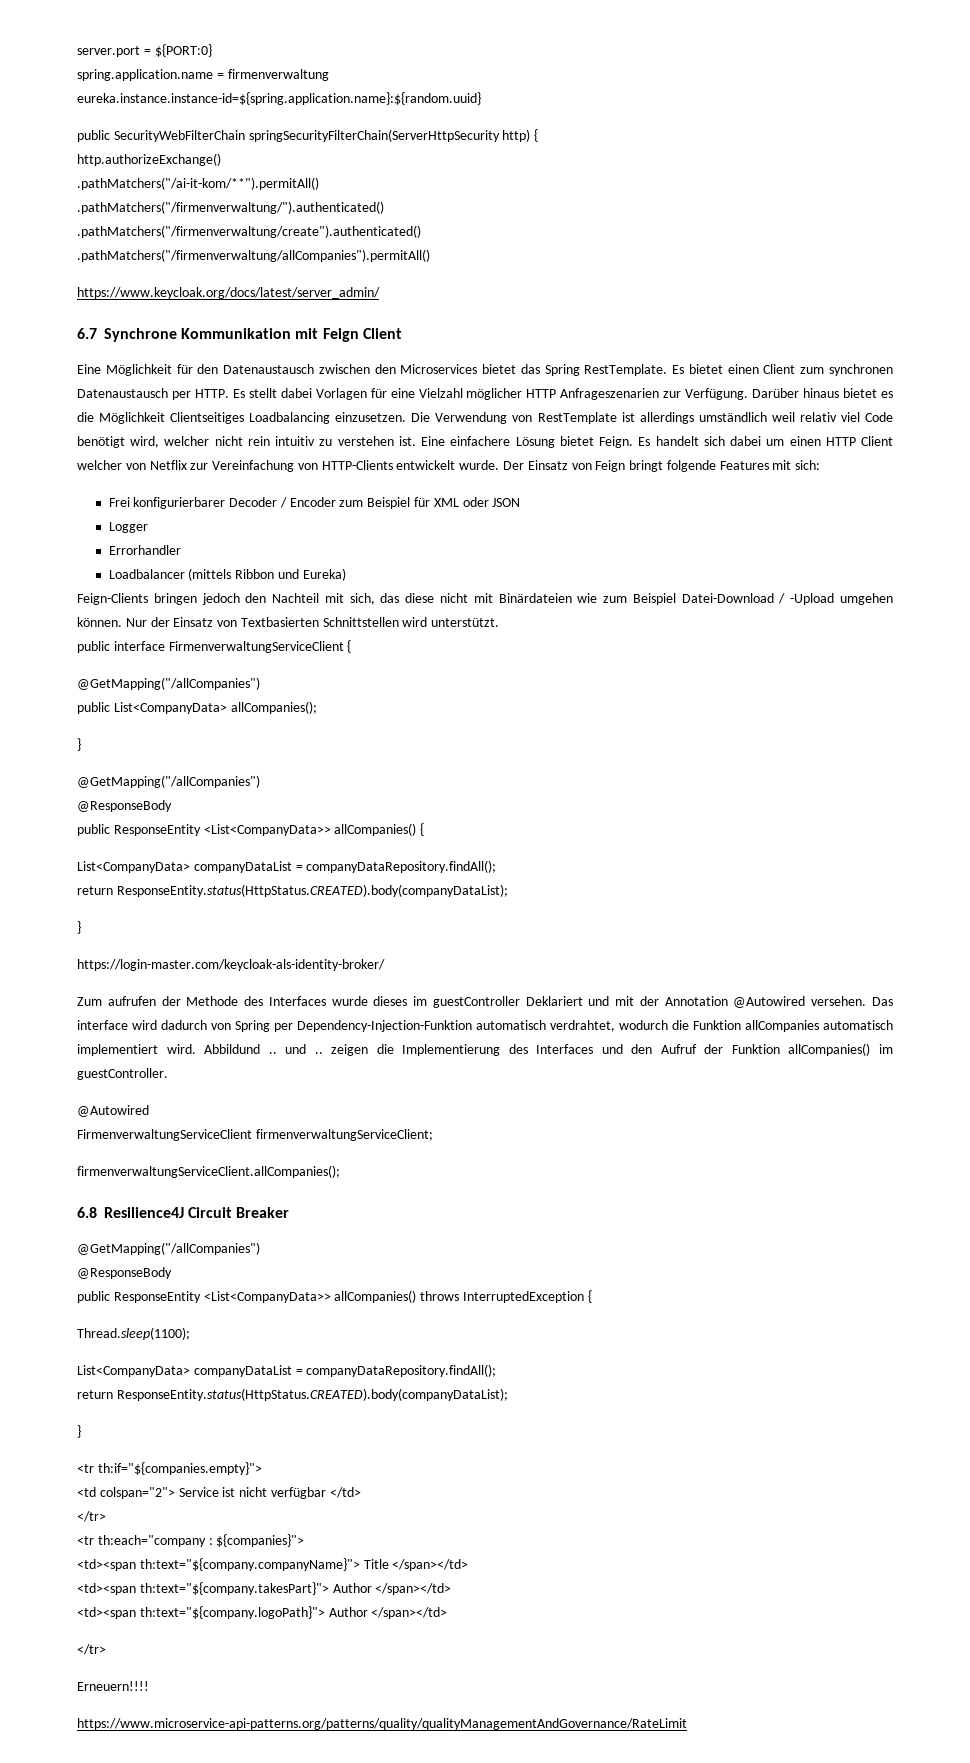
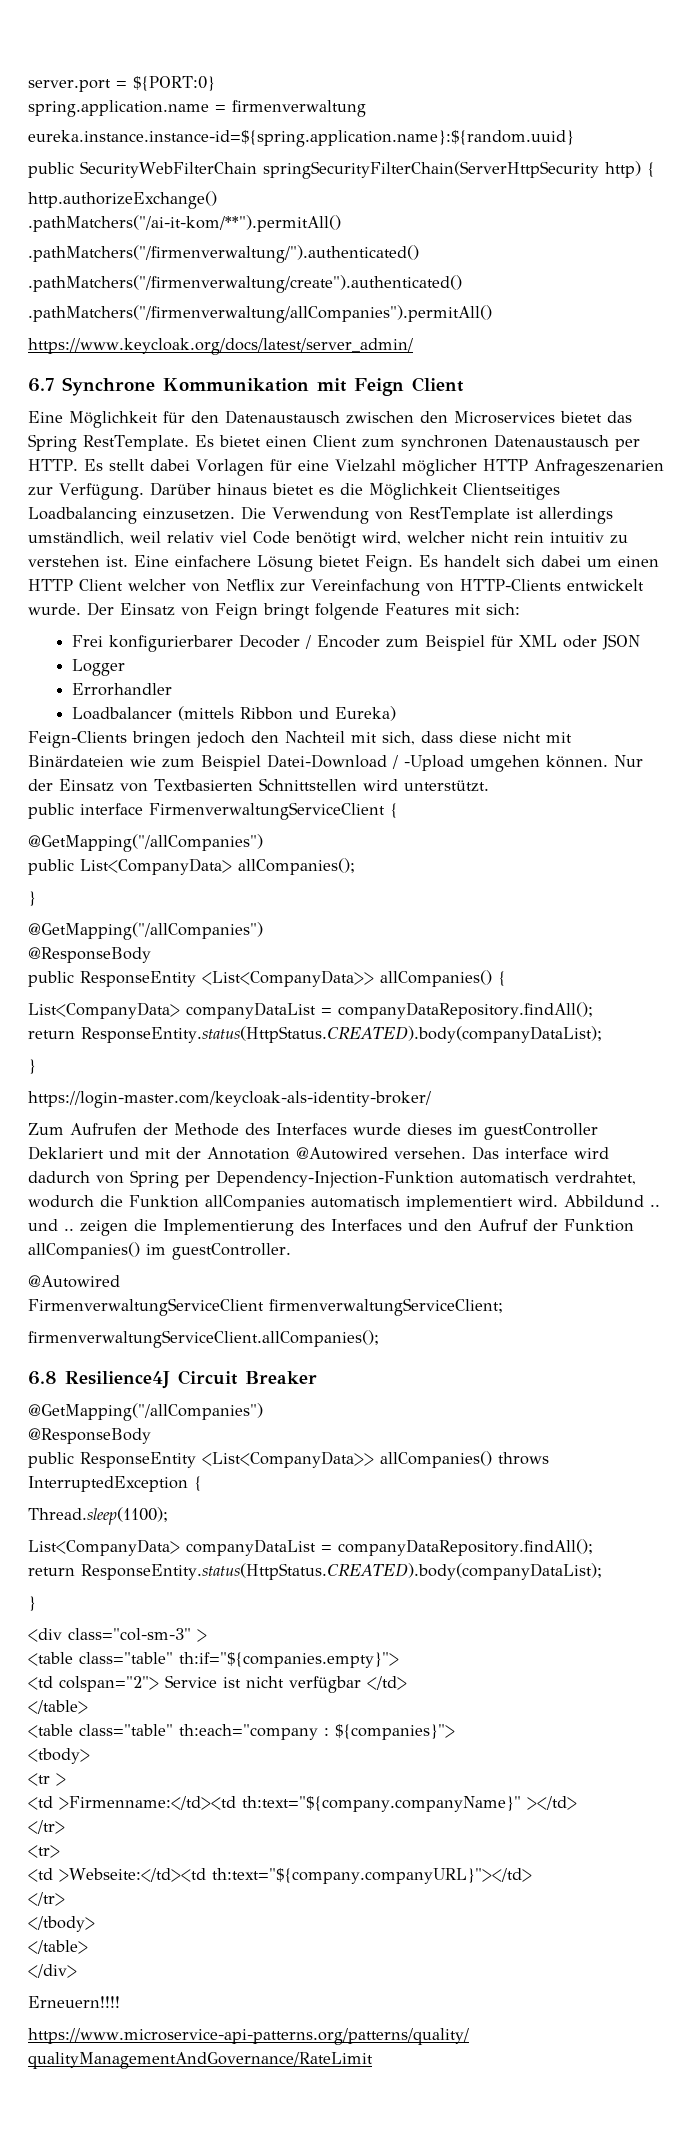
- Die Verwendung von RestTemplate ist allerdings umständlich weil relativ viel Code benötigt wird, welcher nicht rein intuitiv zu verstehen ist.
+ Die Verwendung von RestTemplate ist allerdings umständlich, weil relativ viel Code benötigt wird, welcher nicht rein intuitiv zu verstehen ist.
- Feign-Clients bringen jedoch den Nachteil mit sich, das diese nicht mit Binärdateien wie zum Beispiel Datei-Download / -Upload umgehen können.
+ Feign-Clients bringen jedoch den Nachteil mit sich, dass diese nicht mit Binärdateien wie zum Beispiel Datei-Download / -Upload umgehen können.
- Zum aufrufen der Methode des Interfaces wurde dieses im guestController Deklariert und mit der Annotation @Autowired versehen.
+ Zum Aufrufen der Methode des Interfaces wurde dieses im guestController Deklariert und mit der Annotation @Autowired versehen.
- <tr th:if="${companies.empty}">
+ <div class="col-sm-3" >
+ <table class="table" th:if="${companies.empty}">
  <td colspan="2"> Service ist nicht verfügbar </td>
- </tr>
- <tr th:each="company : ${companies}">
+ </table>
+ <table class="table" th:each="company : ${companies}">
- <td><span th:text="${company.companyName}"> Title </span></td>
- <td><span th:text="${company.takesPart}"> Author </span></td>
- <td><span th:text="${company.logoPath}"> Author </span></td>
+ <tbody>
+ <tr >
+ <td >Firmenname:</td><td th:text="${company.companyName}" ></td>
  </tr>
+ <tr>
+ <td >Webseite:</td><td th:text="${company.companyURL}"></td>
+ </tr>
+ </tbody>
+ </table>
+ </div>

